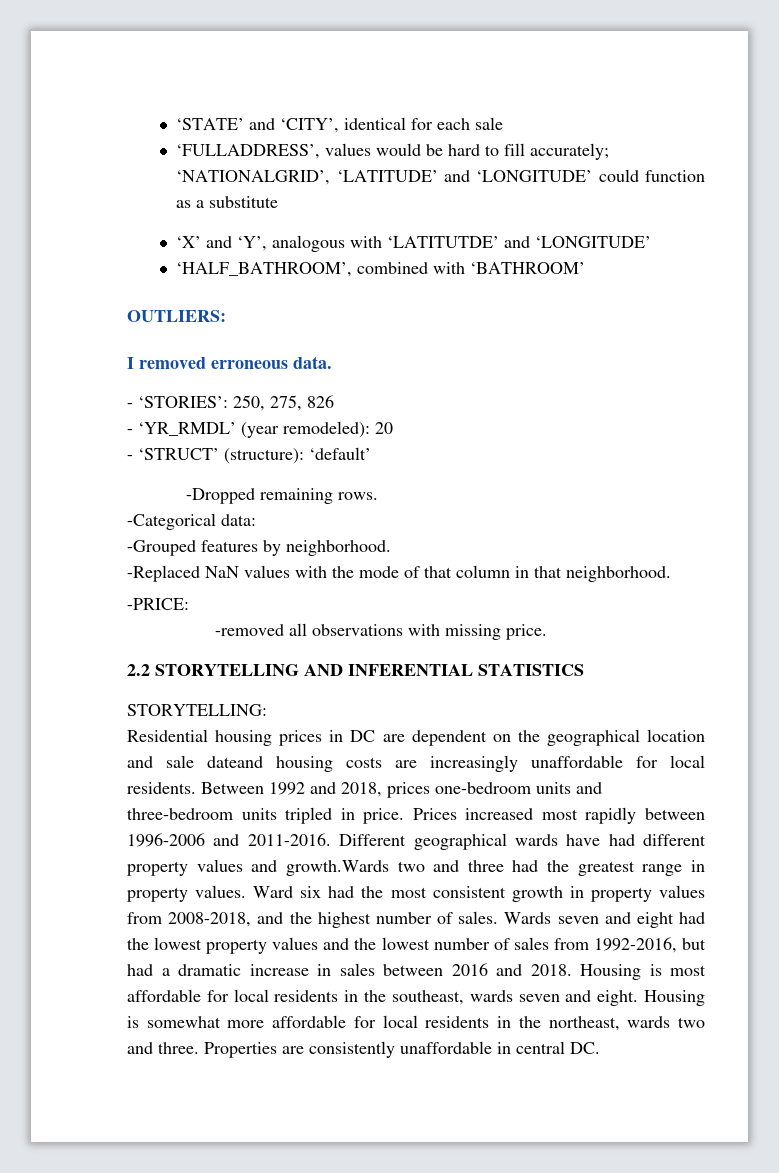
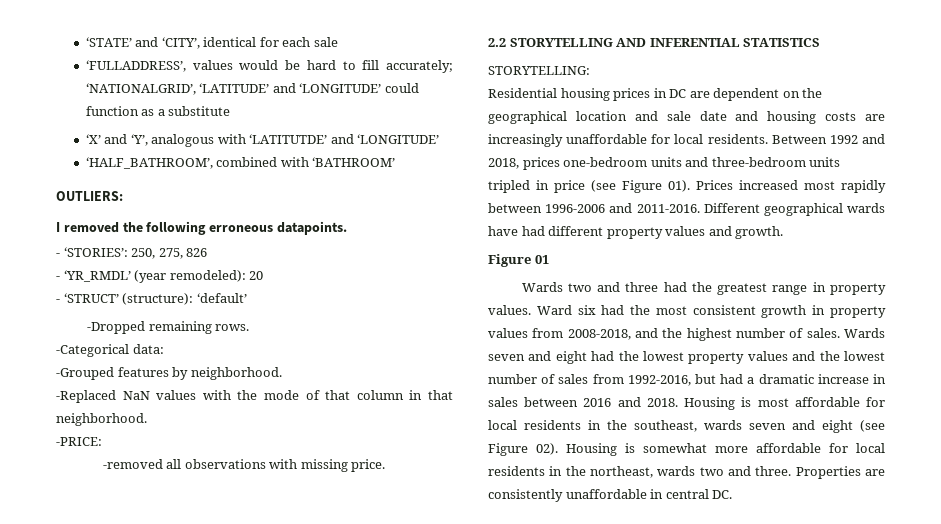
- I removed erroneous data.
+ I removed the following erroneous datapoints.
- Residential housing prices in DC are dependent on the geographical location and sale dateand housing costs are increasingly unaffordable for local residents.
+ Residential housing prices in DC are dependent on the geographical location and sale date and housing costs are increasingly unaffordable for local residents.
- Between 1992 and 2018, prices one-bedroom units and three-bedroom units tripled in price.
+ Between 1992 and 2018, prices one-bedroom units and three-bedroom units tripled in price (see Figure 01).
- Different geographical wards have had different property values and growth.Wards two and three had the greatest range in property values.
+ Different geographical wards have had different property values and growth.
+ Figure 01
+ Wards two and three had the greatest range in property values.
- Housing is most affordable for local residents in the southeast, wards seven and eight.
+ Housing is most affordable for local residents in the southeast, wards seven and eight (see Figure 02).

